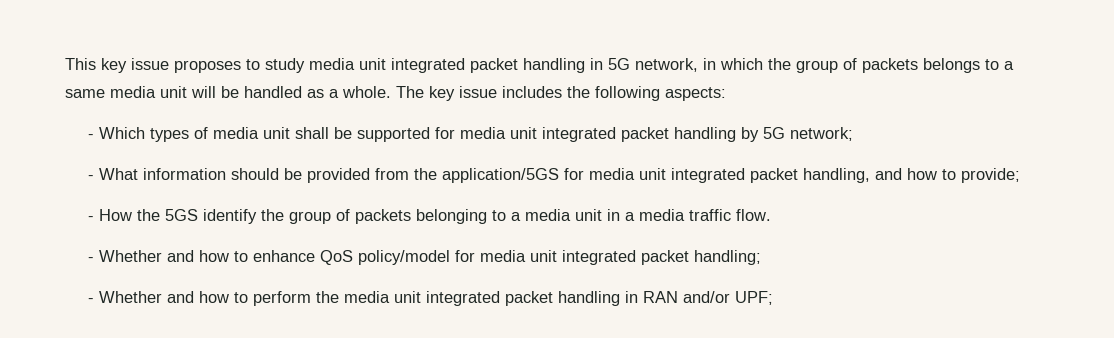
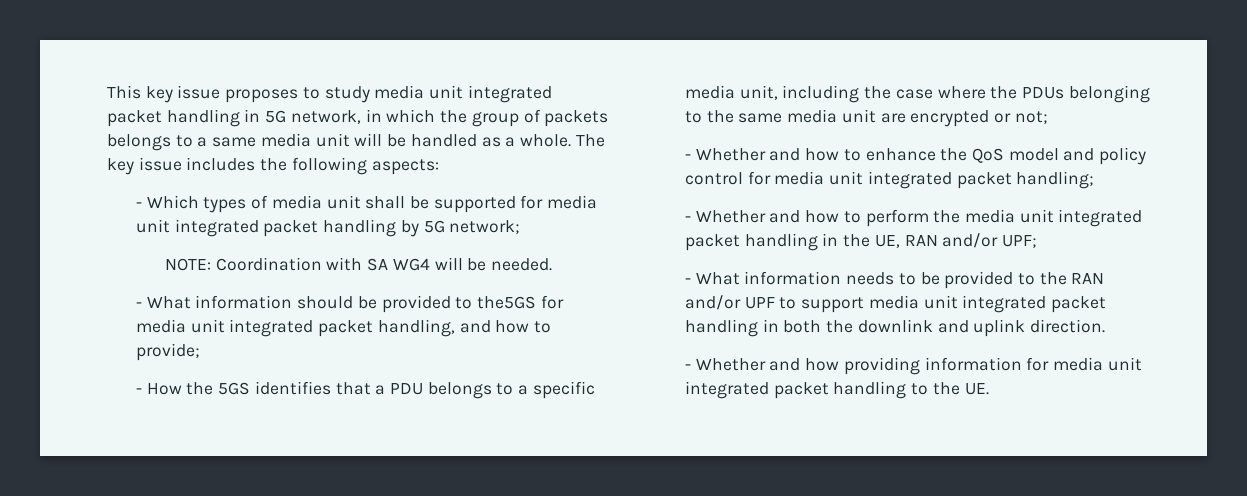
+ NOTE: Coordination with SA WG4 will be needed.
- - What information should be provided from the application/5GS for media unit integrated packet handling, and how to provide;
+ - What information should be provided to the5GS for media unit integrated packet handling, and how to provide;
- - How the 5GS identify the group of packets belonging to a media unit in a media traffic flow.
+ - How the 5GS identifies that a PDU belongs to a specific media unit, including the case where the PDUs belonging to the same media unit are encrypted or not;
- - Whether and how to enhance QoS policy/model for media unit integrated packet handling;
+ - Whether and how to enhance the QoS model and policy control for media unit integrated packet handling;
- - Whether and how to perform the media unit integrated packet handling in RAN and/or UPF;
+ - Whether and how to perform the media unit integrated packet handling in the UE, RAN and/or UPF;
+ - What information needs to be provided to the RAN and/or UPF to support media unit integrated packet handling in both the downlink and uplink direction.
+ - Whether and how providing information for media unit integrated packet handling to the UE.

